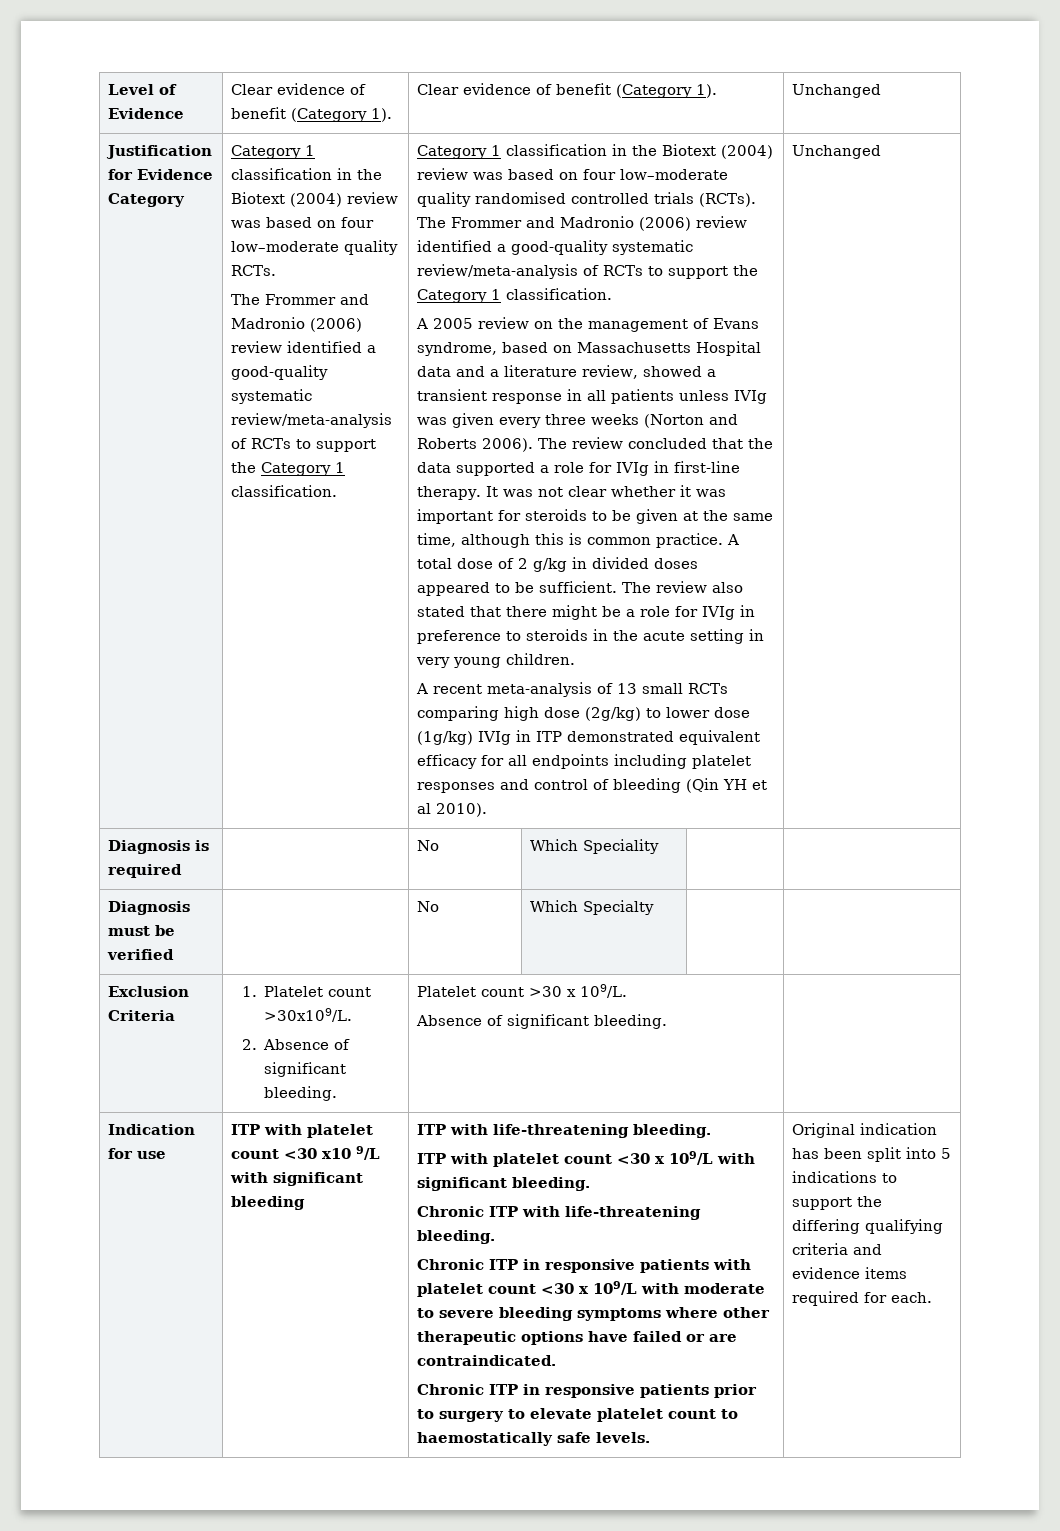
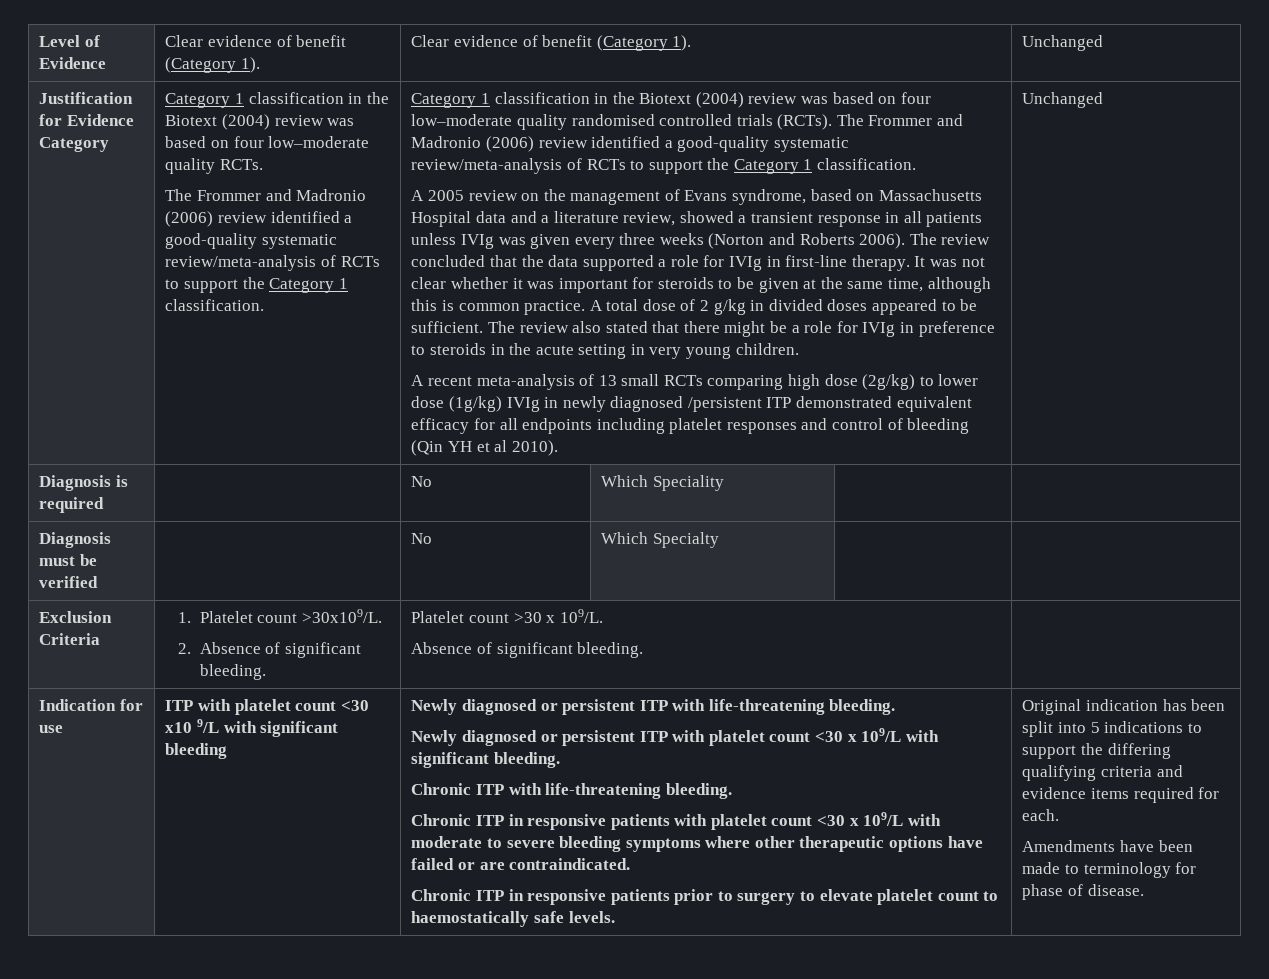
- A recent meta-analysis of 13 small RCTs comparing high dose (2g/kg) to lower dose (1g/kg) IVIg in ITP demonstrated equivalent efficacy for all endpoints including platelet responses and control of bleeding (Qin YH et al 2010).
+ A recent meta-analysis of 13 small RCTs comparing high dose (2g/kg) to lower dose (1g/kg) IVIg in newly diagnosed /persistent ITP demonstrated equivalent efficacy for all endpoints including platelet responses and control of bleeding (Qin YH et al 2010).
- ITP with platelet count <30 x10 9/L with significant bleeding | ITP with life-threatening bleeding.
- ITP with platelet count <30 x 109/L with significant bleeding.
+ ITP with platelet count <30 x10 9/L with significant bleeding | Newly diagnosed or persistent ITP with life-threatening bleeding.
+ Newly diagnosed or persistent ITP with platelet count <30 x 109/L with significant bleeding.
+ Amendments have been made to terminology for phase of disease.

